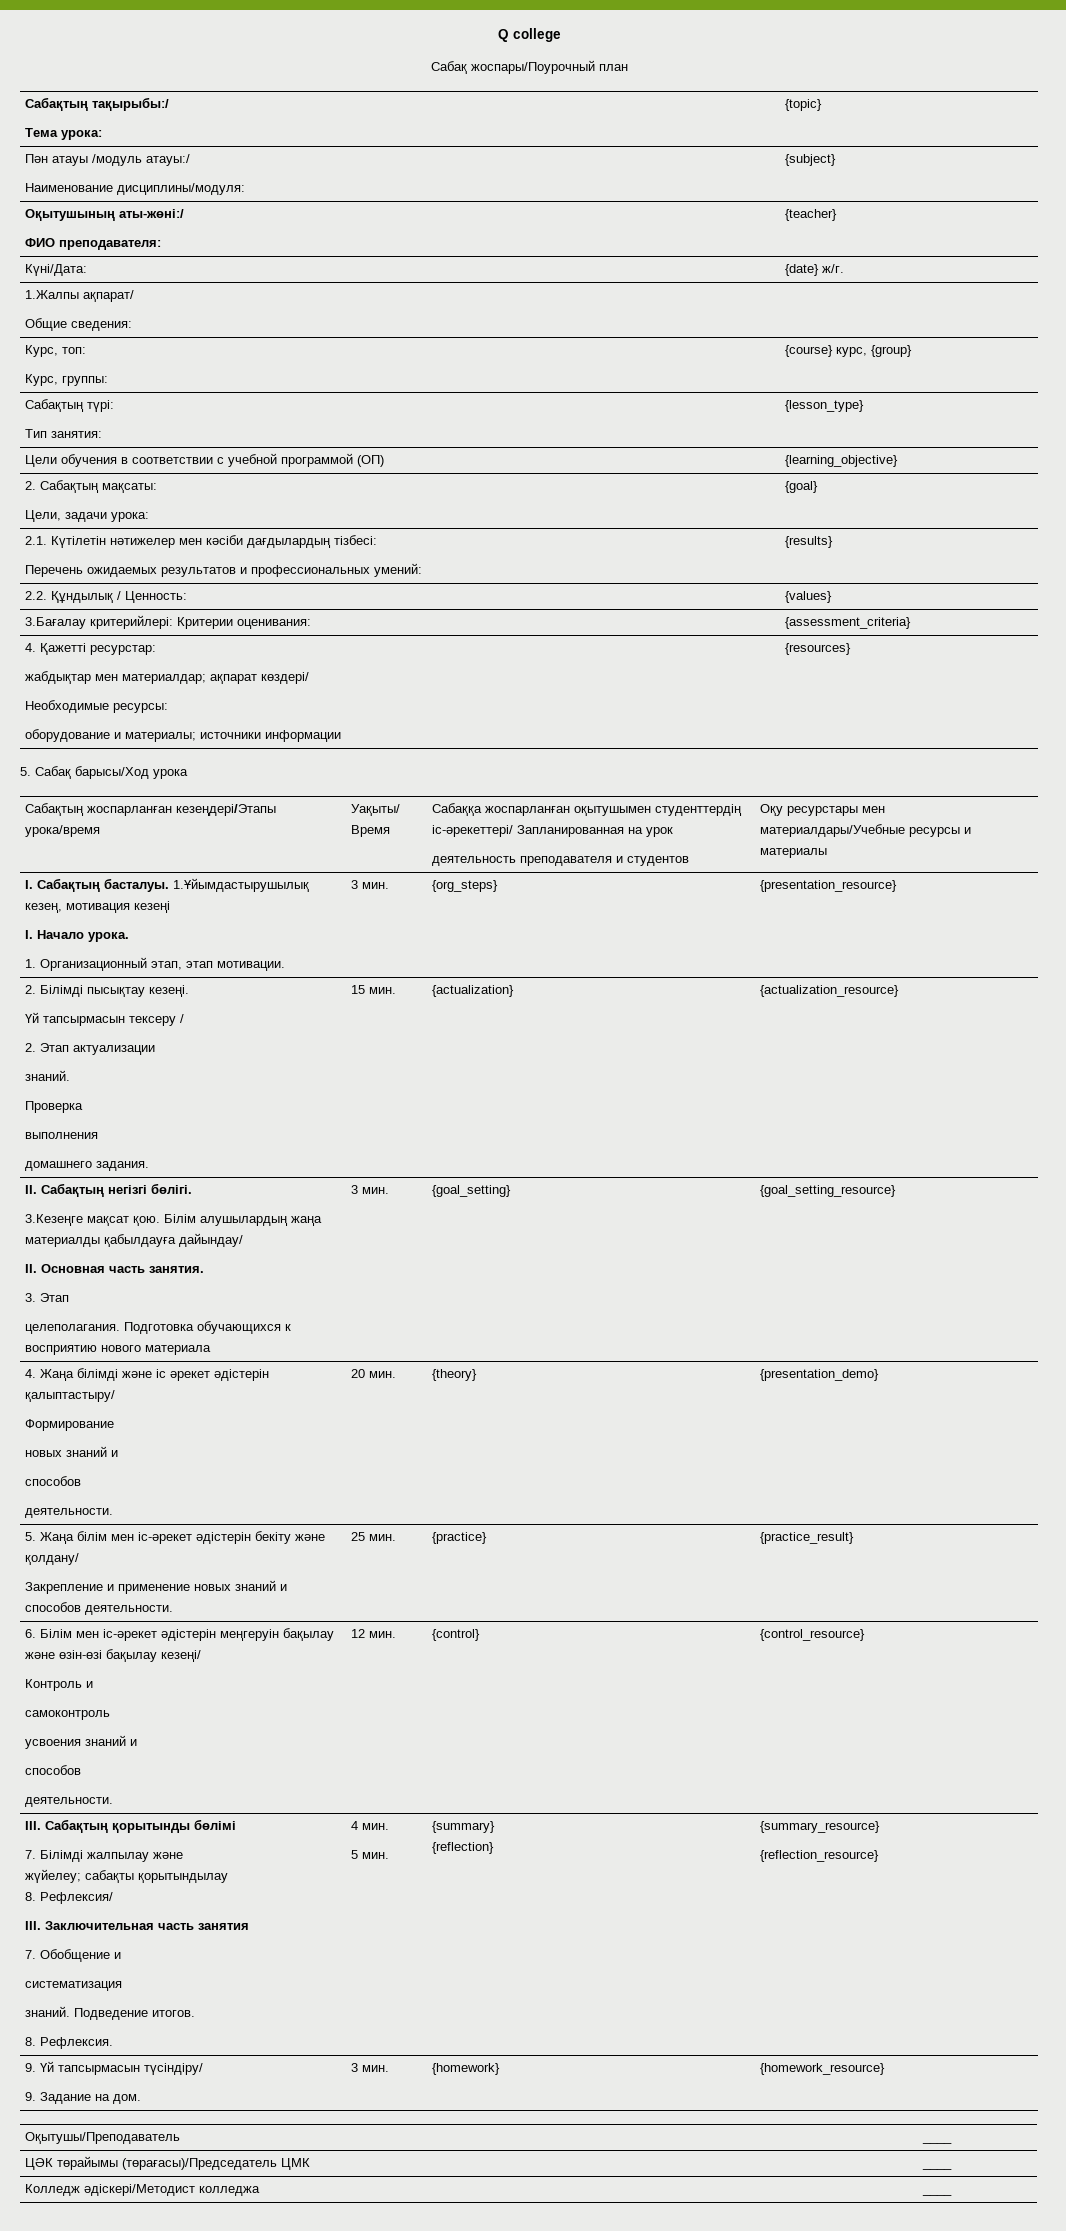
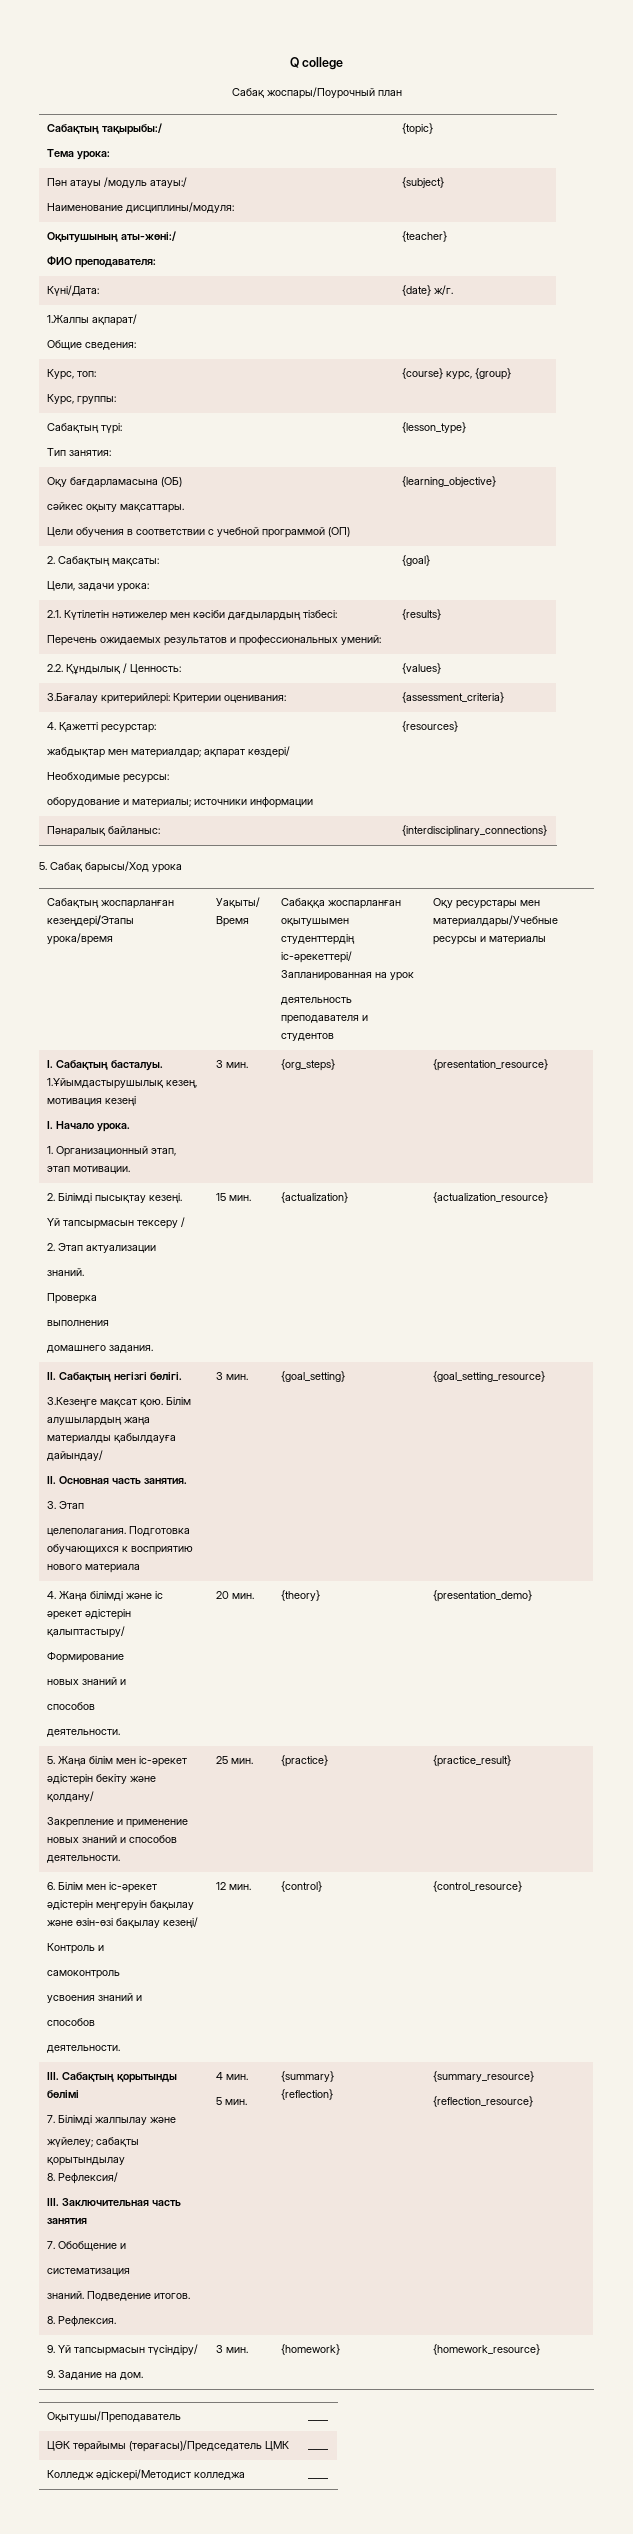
+ Оқу бағдарламасына (ОБ)
+ сәйкес оқыту мақсаттары.
+ Пәнаралық байланыс: | {interdisciplinary_connections}

